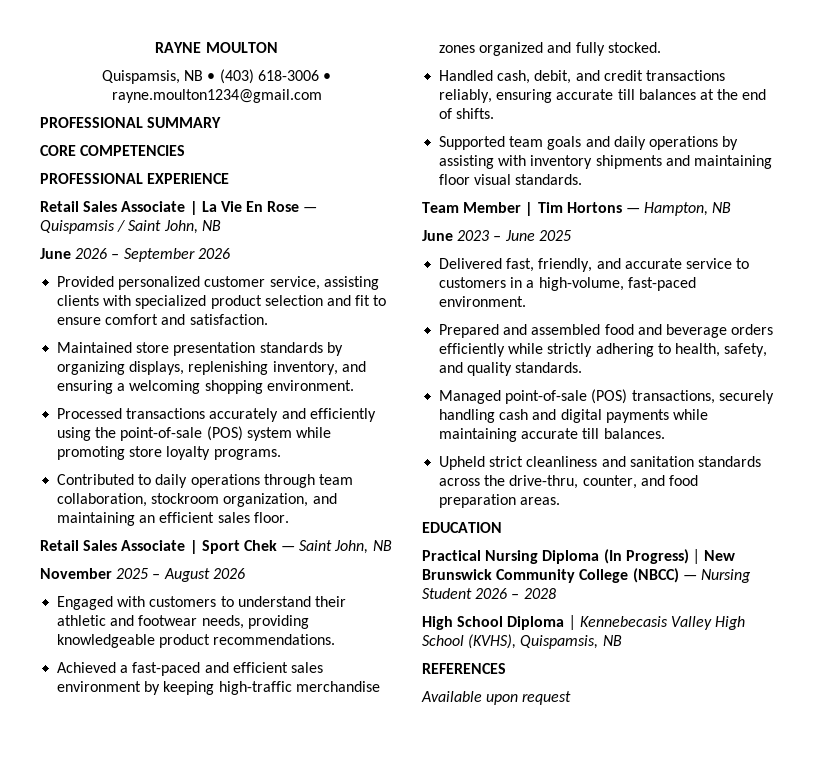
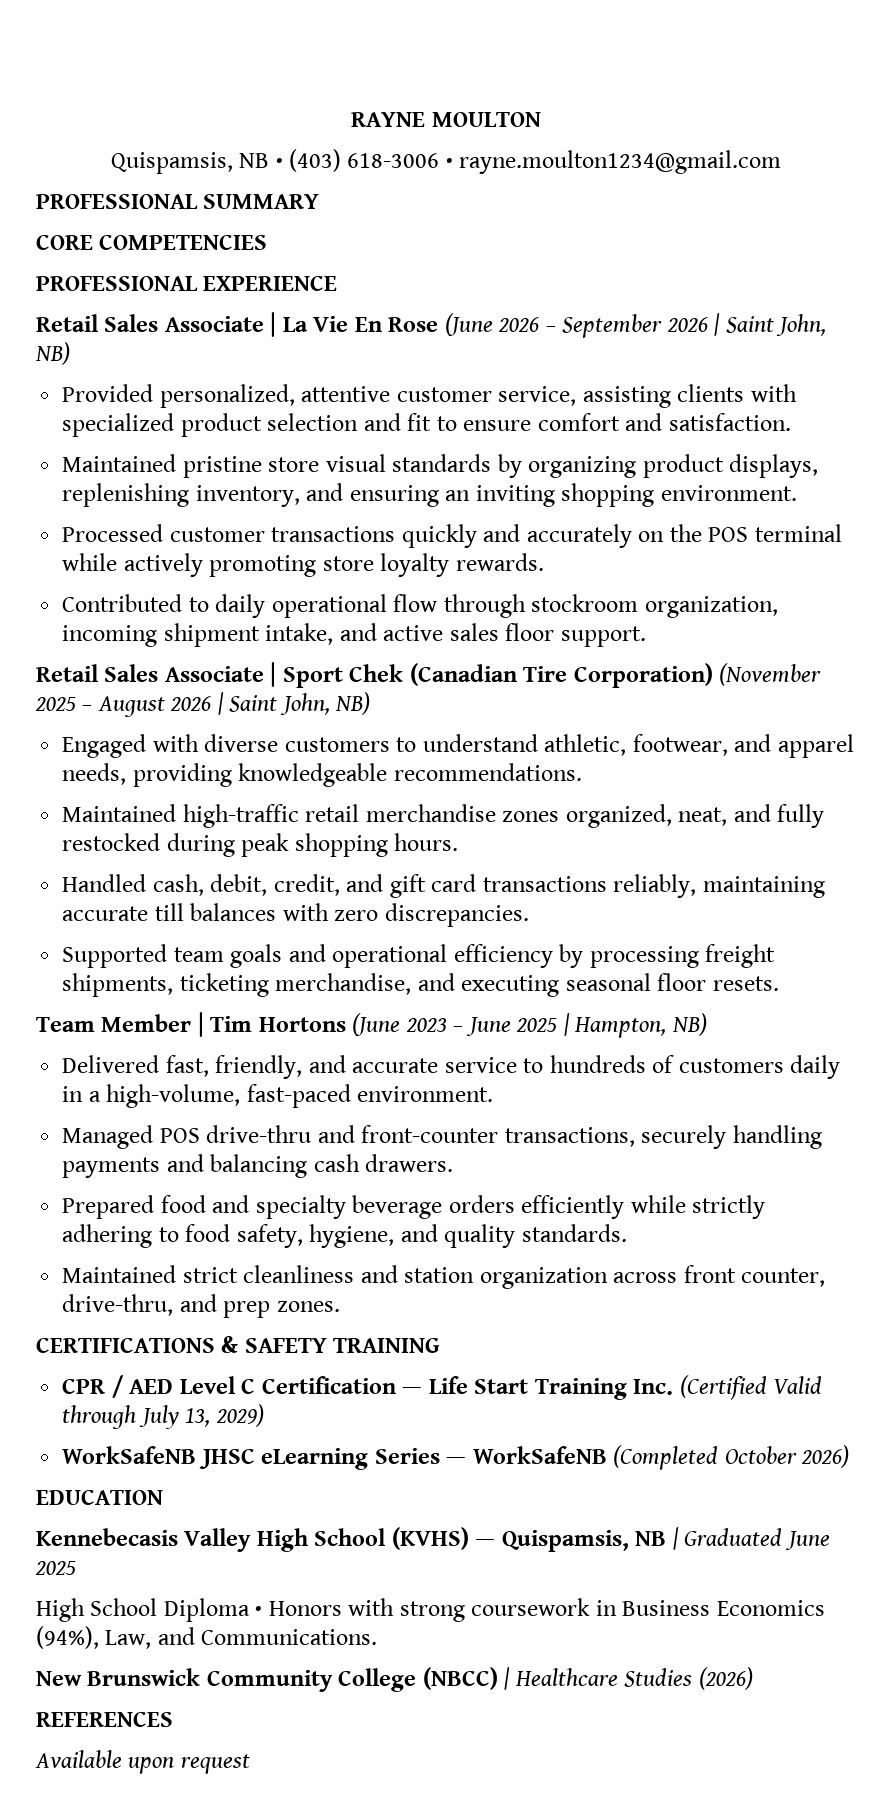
- Retail Sales Associate | La Vie En Rose — Quispamsis / Saint John, NB
- June 2026 – September 2026
+ Retail Sales Associate | La Vie En Rose (June 2026 – September 2026 | Saint John, NB)
- Provided personalized customer service, assisting clients with specialized product selection and fit to ensure comfort and satisfaction.
+ Provided personalized, attentive customer service, assisting clients with specialized product selection and fit to ensure comfort and satisfaction.
- Maintained store presentation standards by organizing displays, replenishing inventory, and ensuring a welcoming shopping environment.
+ Maintained pristine store visual standards by organizing product displays, replenishing inventory, and ensuring an inviting shopping environment.
- Processed transactions accurately and efficiently using the point-of-sale (POS) system while promoting store loyalty programs.
+ Processed customer transactions quickly and accurately on the POS terminal while actively promoting store loyalty rewards.
- Contributed to daily operations through team collaboration, stockroom organization, and maintaining an efficient sales floor.
+ Contributed to daily operational flow through stockroom organization, incoming shipment intake, and active sales floor support.
- Retail Sales Associate | Sport Chek — Saint John, NB
- November 2025 – August 2026
+ Retail Sales Associate | Sport Chek (Canadian Tire Corporation) (November 2025 – August 2026 | Saint John, NB)
- Engaged with customers to understand their athletic and footwear needs, providing knowledgeable product recommendations.
+ Engaged with diverse customers to understand athletic, footwear, and apparel needs, providing knowledgeable recommendations.
- Achieved a fast-paced and efficient sales environment by keeping high-traffic merchandise zones organized and fully stocked.
+ Maintained high-traffic retail merchandise zones organized, neat, and fully restocked during peak shopping hours.
- Handled cash, debit, and credit transactions reliably, ensuring accurate till balances at the end of shifts.
+ Handled cash, debit, credit, and gift card transactions reliably, maintaining accurate till balances with zero discrepancies.
- Supported team goals and daily operations by assisting with inventory shipments and maintaining floor visual standards.
+ Supported team goals and operational efficiency by processing freight shipments, ticketing merchandise, and executing seasonal floor resets.
- Team Member | Tim Hortons — Hampton, NB
- June 2023 – June 2025
+ Team Member | Tim Hortons (June 2023 – June 2025 | Hampton, NB)
- Delivered fast, friendly, and accurate service to customers in a high-volume, fast-paced environment.
+ Delivered fast, friendly, and accurate service to hundreds of customers daily in a high-volume, fast-paced environment.
+ Managed POS drive-thru and front-counter transactions, securely handling payments and balancing cash drawers.
- Prepared and assembled food and beverage orders efficiently while strictly adhering to health, safety, and quality standards.
+ Prepared food and specialty beverage orders efficiently while strictly adhering to food safety, hygiene, and quality standards.
- Managed point-of-sale (POS) transactions, securely handling cash and digital payments while maintaining accurate till balances.
- Upheld strict cleanliness and sanitation standards across the drive-thru, counter, and food preparation areas.
+ Maintained strict cleanliness and station organization across front counter, drive-thru, and prep zones.
+ CERTIFICATIONS & SAFETY TRAINING
+ CPR / AED Level C Certification — Life Start Training Inc. (Certified Valid through July 13, 2029)
+ WorkSafeNB JHSC eLearning Series — WorkSafeNB (Completed October 2026)
  EDUCATION
- Practical Nursing Diploma (In Progress) | New Brunswick Community College (NBCC) — Nursing Student 2026 – 2028
- High School Diploma | Kennebecasis Valley High School (KVHS), Quispamsis, NB
+ Kennebecasis Valley High School (KVHS) — Quispamsis, NB | Graduated June 2025
+ High School Diploma • Honors with strong coursework in Business Economics (94%), Law, and Communications.
+ New Brunswick Community College (NBCC) | Healthcare Studies (2026)

